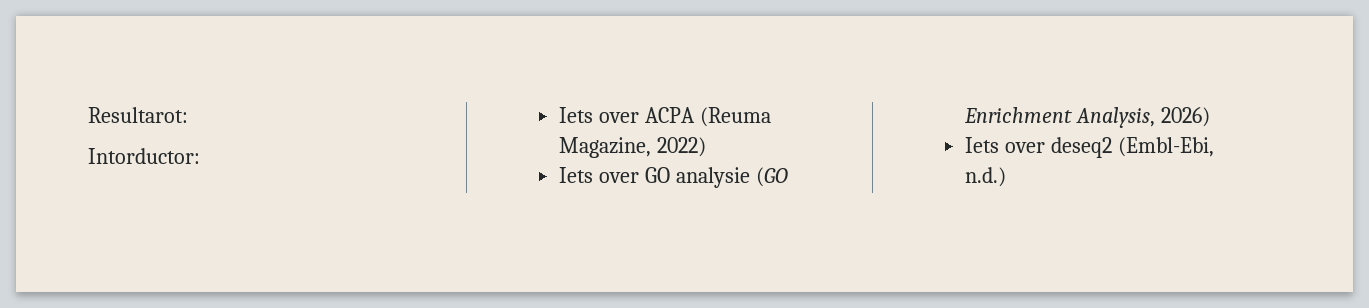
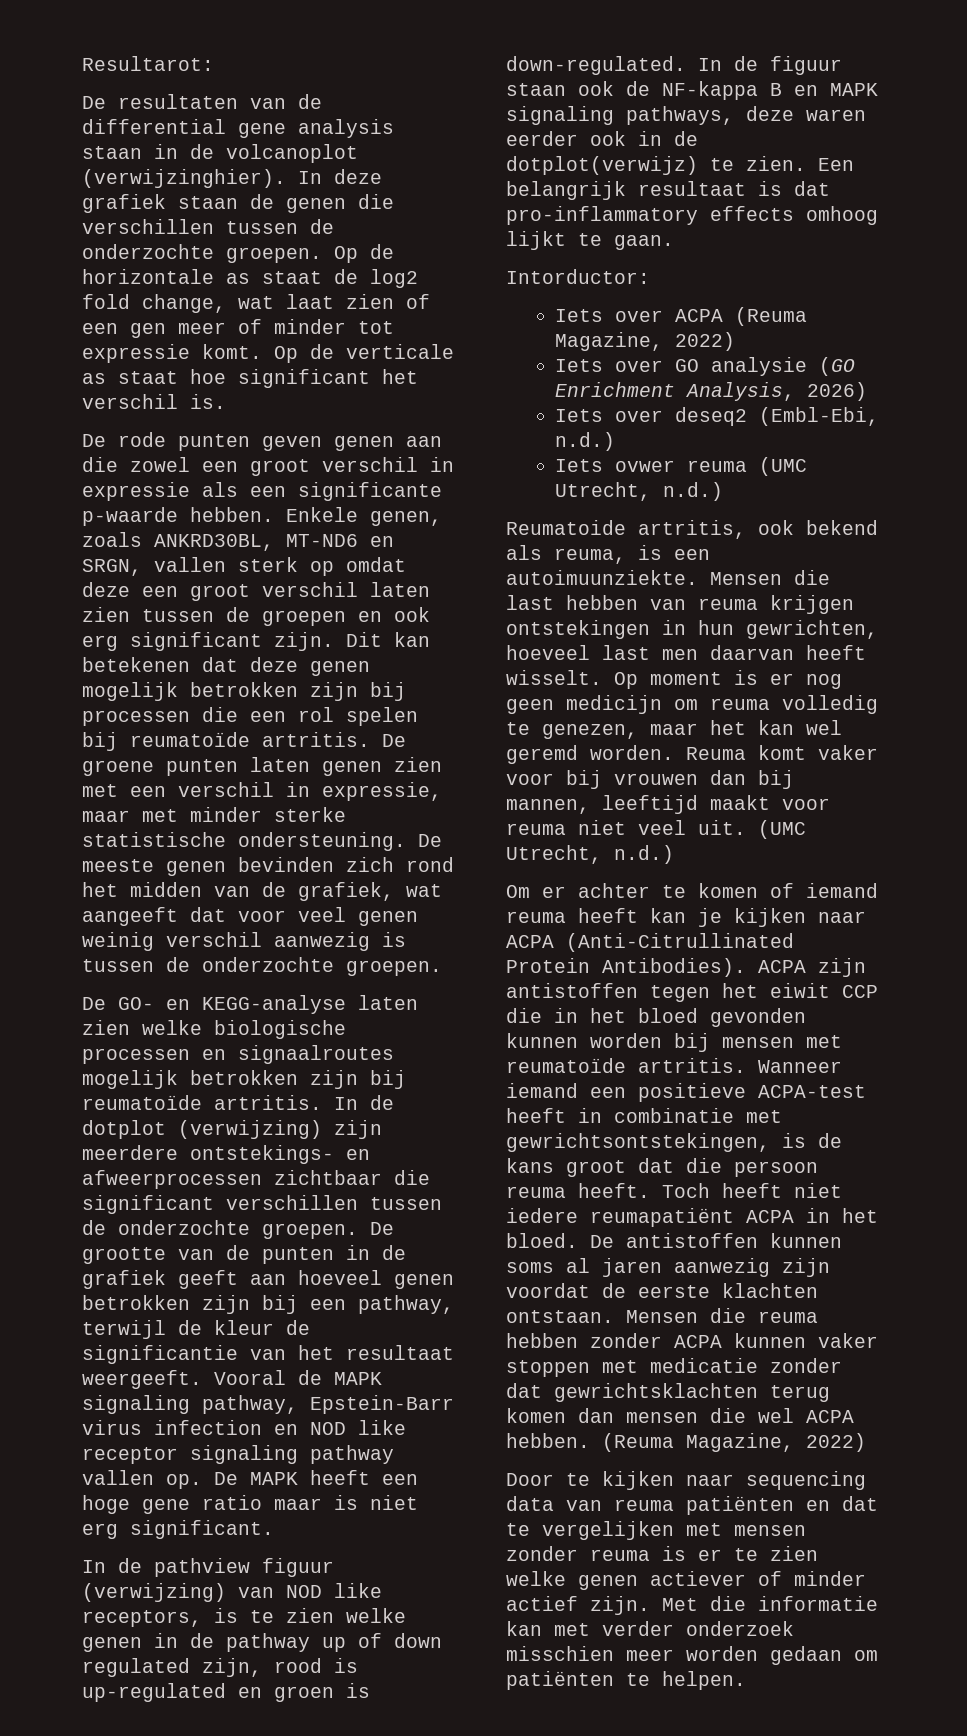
+ De resultaten van de differential gene analysis staan in de volcanoplot (verwijzinghier). In deze grafiek staan de genen die verschillen tussen de onderzochte groepen. Op de horizontale as staat de log2 fold change, wat laat zien of een gen meer of minder tot expressie komt. Op de verticale as staat hoe significant het verschil is.
+ De rode punten geven genen aan die zowel een groot verschil in expressie als een significante p-waarde hebben. Enkele genen, zoals ANKRD30BL, MT-ND6 en SRGN, vallen sterk op omdat deze een groot verschil laten zien tussen de groepen en ook erg significant zijn. Dit kan betekenen dat deze genen mogelijk betrokken zijn bij processen die een rol spelen bij reumatoïde artritis. De groene punten laten genen zien met een verschil in expressie, maar met minder sterke statistische ondersteuning. De meeste genen bevinden zich rond het midden van de grafiek, wat aangeeft dat voor veel genen weinig verschil aanwezig is tussen de onderzochte groepen.
+ De GO- en KEGG-analyse laten zien welke biologische processen en signaalroutes mogelijk betrokken zijn bij reumatoïde artritis. In de dotplot (verwijzing) zijn meerdere ontstekings- en afweerprocessen zichtbaar die significant verschillen tussen de onderzochte groepen. De grootte van de punten in de grafiek geeft aan hoeveel genen betrokken zijn bij een pathway, terwijl de kleur de significantie van het resultaat weergeeft. Vooral de MAPK signaling pathway, Epstein-Barr virus infection en NOD like receptor signaling pathway vallen op. De MAPK heeft een hoge gene ratio maar is niet erg significant.
+ In de pathview figuur (verwijzing) van NOD like receptors, is te zien welke genen in de pathway up of down regulated zijn, rood is up-regulated en groen is down-regulated. In de figuur staan ook de NF-kappa B en MAPK signaling pathways, deze waren eerder ook in de dotplot(verwijz) te zien. Een belangrijk resultaat is dat pro-inflammatory effects omhoog lijkt te gaan.
+ Iets ovwer reuma (UMC Utrecht, n.d.)
+ Reumatoide artritis, ook bekend als reuma, is een autoimuunziekte. Mensen die last hebben van reuma krijgen ontstekingen in hun gewrichten, hoeveel last men daarvan heeft wisselt. Op moment is er nog geen medicijn om reuma volledig te genezen, maar het kan wel geremd worden. Reuma komt vaker voor bij vrouwen dan bij mannen, leeftijd maakt voor reuma niet veel uit. (UMC Utrecht, n.d.)
+ Om er achter te komen of iemand reuma heeft kan je kijken naar ACPA (Anti-Citrullinated Protein Antibodies). ACPA zijn antistoffen tegen het eiwit CCP die in het bloed gevonden kunnen worden bij mensen met reumatoïde artritis. Wanneer iemand een positieve ACPA-test heeft in combinatie met gewrichtsontstekingen, is de kans groot dat die persoon reuma heeft. Toch heeft niet iedere reumapatiënt ACPA in het bloed. De antistoffen kunnen soms al jaren aanwezig zijn voordat de eerste klachten ontstaan. Mensen die reuma hebben zonder ACPA kunnen vaker stoppen met medicatie zonder dat gewrichtsklachten terug komen dan mensen die wel ACPA hebben. (Reuma Magazine, 2022)
+ Door te kijken naar sequencing data van reuma patiënten en dat te vergelijken met mensen zonder reuma is er te zien welke genen actiever of minder actief zijn. Met die informatie kan met verder onderzoek misschien meer worden gedaan om patiënten te helpen.

